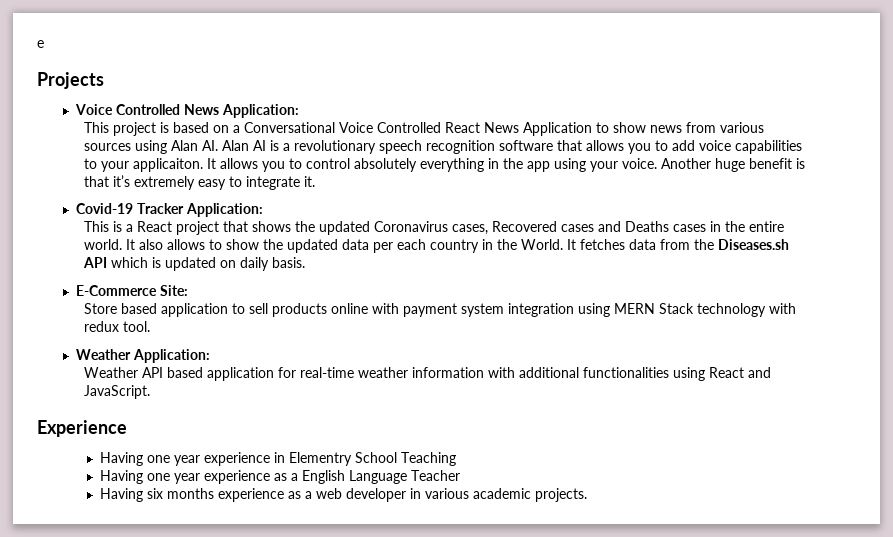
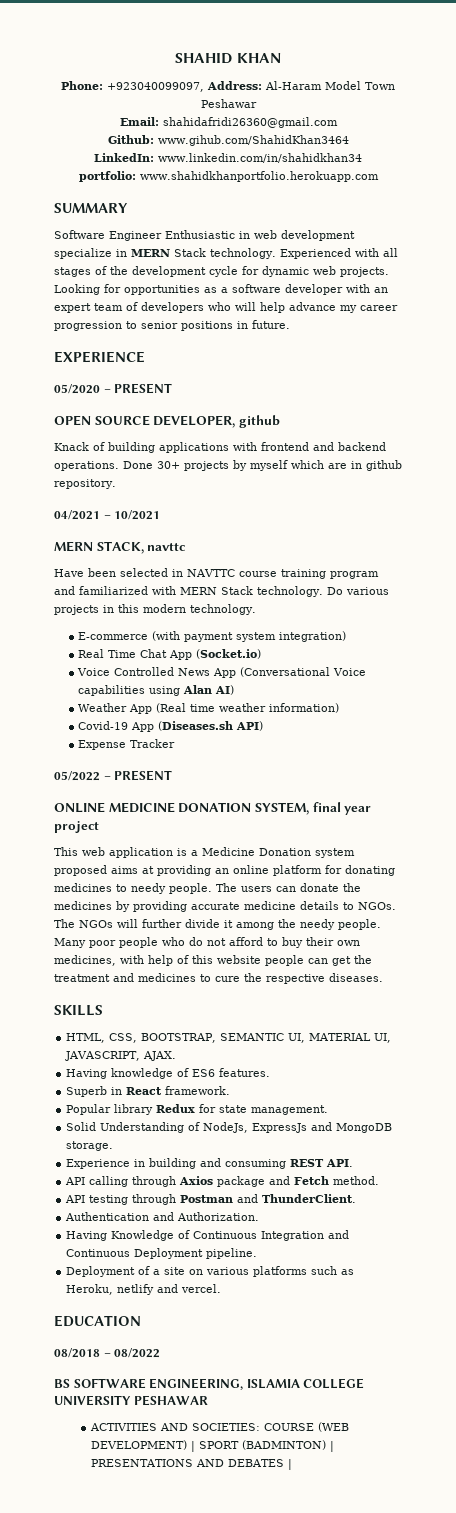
- e
- Projects
- Voice Controlled News Application:
- This project is based on a Conversational Voice Controlled React News Application to show news from various sources using Alan AI. Alan AI is a revolutionary speech recognition software that allows you to add voice capabilities to your applicaiton. It allows you to control absolutely everything in the app using your voice. Another huge benefit is that it’s extremely easy to integrate it.
- Covid-19 Tracker Application:
- This is a React project that shows the updated Coronavirus cases, Recovered cases and Deaths cases in the entire world. It also allows to show the updated data per each country in the World. It fetches data from the Diseases.sh API which is updated on daily basis.
- E-Commerce Site:
- Store based application to sell products online with payment system integration using MERN Stack technology with redux tool.
- Weather Application:
- Weather API based application for real-time weather information with additional functionalities using React and JavaScript.
- Experience
- Having one year experience in Elementry School Teaching
- Having one year experience as a English Language Teacher
- Having six months experience as a web developer in various academic projects.
+ SHAHID KHAN
+ Phone: +923040099097, Address: Al-Haram Model Town Peshawar
+ Email: shahidafridi26360@gmail.com
+ Github: www.gihub.com/ShahidKhan3464
+ LinkedIn: www.linkedin.com/in/shahidkhan34
+ portfolio: www.shahidkhanportfolio.herokuapp.com
+ SUMMARY
+ Software Engineer Enthusiastic in web development specialize in MERN Stack technology. Experienced with all stages of the development cycle for dynamic web projects. Looking for opportunities as a software developer with an expert team of developers who will help advance my career progression to senior positions in future.
+ EXPERIENCE
+ 05/2020 – PRESENT
+ OPEN SOURCE DEVELOPER, github
+ Knack of building applications with frontend and backend operations. Done 30+ projects by myself which are in github repository.
+ 04/2021 – 10/2021
+ MERN STACK, navttc
+ Have been selected in NAVTTC course training program and familiarized with MERN Stack technology. Do various projects in this modern technology.
+ E-commerce (with payment system integration)
+ Real Time Chat App (Socket.io)
+ Voice Controlled News App (Conversational Voice capabilities using Alan AI)
+ Weather App (Real time weather information)
+ Covid-19 App (Diseases.sh API)
+ Expense Tracker
+ 05/2022 – PRESENT
+ ONLINE MEDICINE DONATION SYSTEM, final year project
+ This web application is a Medicine Donation system proposed aims at providing an online platform for donating medicines to needy people. The users can donate the medicines by providing accurate medicine details to NGOs. The NGOs will further divide it among the needy people. Many poor people who do not afford to buy their own medicines, with help of this website people can get the treatment and medicines to cure the respective diseases.
+ SKILLS
+ HTML, CSS, BOOTSTRAP, SEMANTIC UI, MATERIAL UI, JAVASCRIPT, AJAX.
+ Having knowledge of ES6 features.
+ Superb in React framework.
+ Popular library Redux for state management.
+ Solid Understanding of NodeJs, ExpressJs and MongoDB storage.
+ Experience in building and consuming REST API.
+ API calling through Axios package and Fetch method.
+ API testing through Postman and ThunderClient.
+ Authentication and Authorization.
+ Having Knowledge of Continuous Integration and Continuous Deployment pipeline.
+ Deployment of a site on various platforms such as Heroku, netlify and vercel.
+ EDUCATION
+ 08/2018 – 08/2022
+ BS SOFTWARE ENGINEERING, ISLAMIA COLLEGE UNIVERSITY PESHAWAR
+ ACTIVITIES AND SOCIETIES: COURSE (WEB DEVELOPMENT) | SPORT (BADMINTON) | PRESENTATIONS AND DEBATES |

